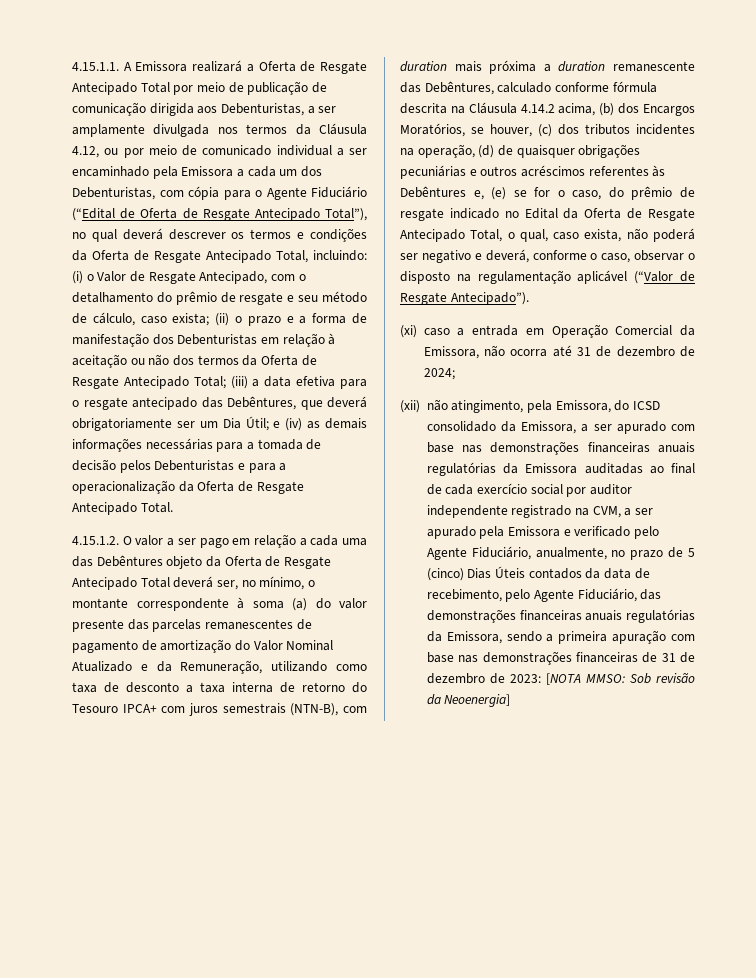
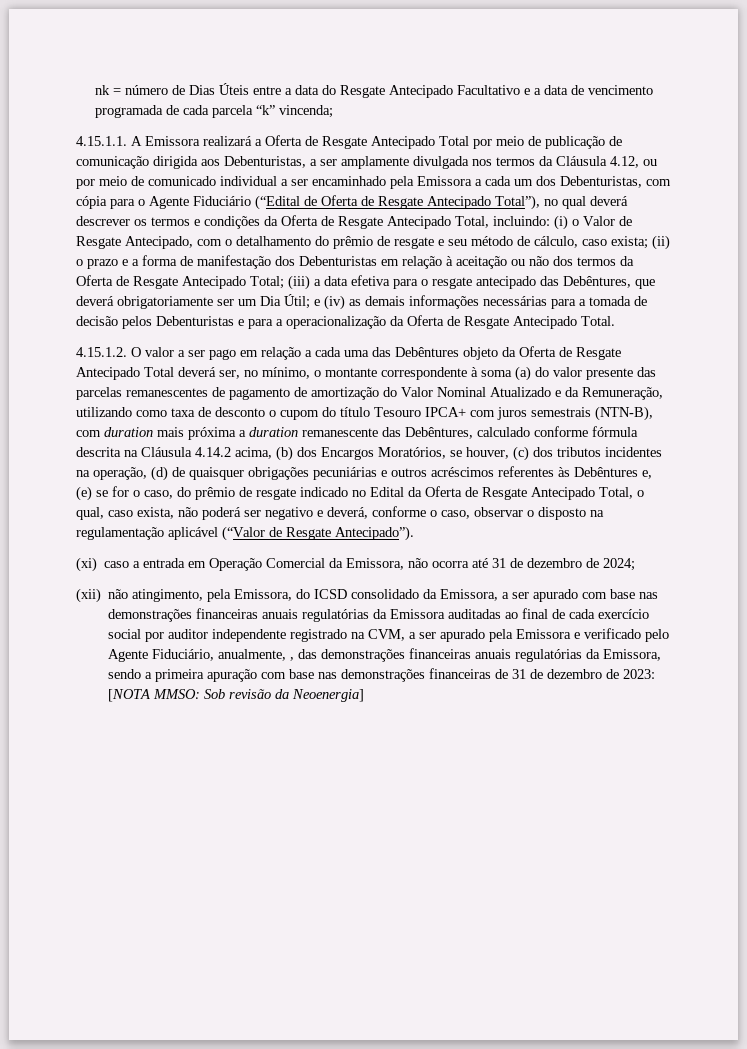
+ nk = número de Dias Úteis entre a data do Resgate Antecipado Facultativo e a data de vencimento programada de cada parcela “k” vincenda;
- 4.15.1.2. O valor a ser pago em relação a cada uma das Debêntures objeto da Oferta de Resgate Antecipado Total deverá ser, no mínimo, o montante correspondente à soma (a) do valor presente das parcelas remanescentes de pagamento de amortização do Valor Nominal Atualizado e da Remuneração, utilizando como taxa de desconto a taxa interna de retorno do Tesouro IPCA+ com juros semestrais (NTN-B), com duration mais próxima a duration remanescente das Debêntures, calculado conforme fórmula descrita na Cláusula 4.14.2 acima, (b) dos Encargos Moratórios, se houver, (c) dos tributos incidentes na operação, (d) de quaisquer obrigações pecuniárias e outros acréscimos referentes às Debêntures e, (e) se for o caso, do prêmio de resgate indicado no Edital da Oferta de Resgate Antecipado Total, o qual, caso exista, não poderá ser negativo e deverá, conforme o caso, observar o disposto na regulamentação aplicável (“Valor de Resgate Antecipado”).
+ 4.15.1.2. O valor a ser pago em relação a cada uma das Debêntures objeto da Oferta de Resgate Antecipado Total deverá ser, no mínimo, o montante correspondente à soma (a) do valor presente das parcelas remanescentes de pagamento de amortização do Valor Nominal Atualizado e da Remuneração, utilizando como taxa de desconto o cupom do título Tesouro IPCA+ com juros semestrais (NTN-B), com duration mais próxima a duration remanescente das Debêntures, calculado conforme fórmula descrita na Cláusula 4.14.2 acima, (b) dos Encargos Moratórios, se houver, (c) dos tributos incidentes na operação, (d) de quaisquer obrigações pecuniárias e outros acréscimos referentes às Debêntures e, (e) se for o caso, do prêmio de resgate indicado no Edital da Oferta de Resgate Antecipado Total, o qual, caso exista, não poderá ser negativo e deverá, conforme o caso, observar o disposto na regulamentação aplicável (“Valor de Resgate Antecipado”).
- (xii) não atingimento, pela Emissora, do ICSD consolidado da Emissora, a ser apurado com base nas demonstrações financeiras anuais regulatórias da Emissora auditadas ao final de cada exercício social por auditor independente registrado na CVM, a ser apurado pela Emissora e verificado pelo Agente Fiduciário, anualmente, no prazo de 5 (cinco) Dias Úteis contados da data de recebimento, pelo Agente Fiduciário, das demonstrações financeiras anuais regulatórias da Emissora, sendo a primeira apuração com base nas demonstrações financeiras de 31 de dezembro de 2023:
+ (xii) não atingimento, pela Emissora, do ICSD consolidado da Emissora, a ser apurado com base nas demonstrações financeiras anuais regulatórias da Emissora auditadas ao final de cada exercício social por auditor independente registrado na CVM, a ser apurado pela Emissora e verificado pelo Agente Fiduciário, anualmente, , das demonstrações financeiras anuais regulatórias da Emissora, sendo a primeira apuração com base nas demonstrações financeiras de 31 de dezembro de 2023:

